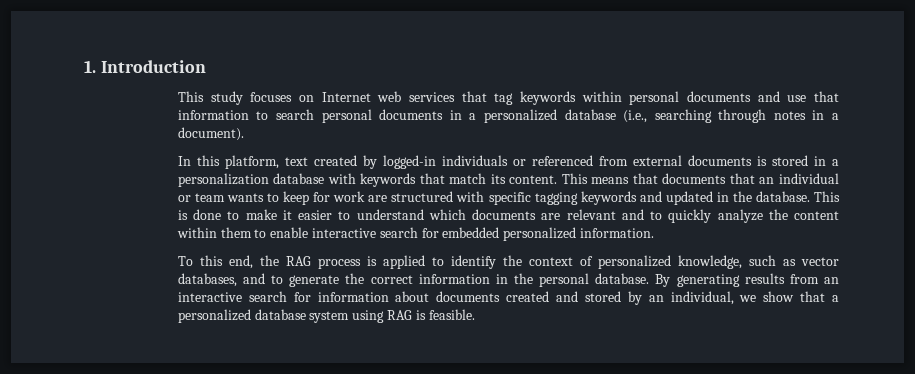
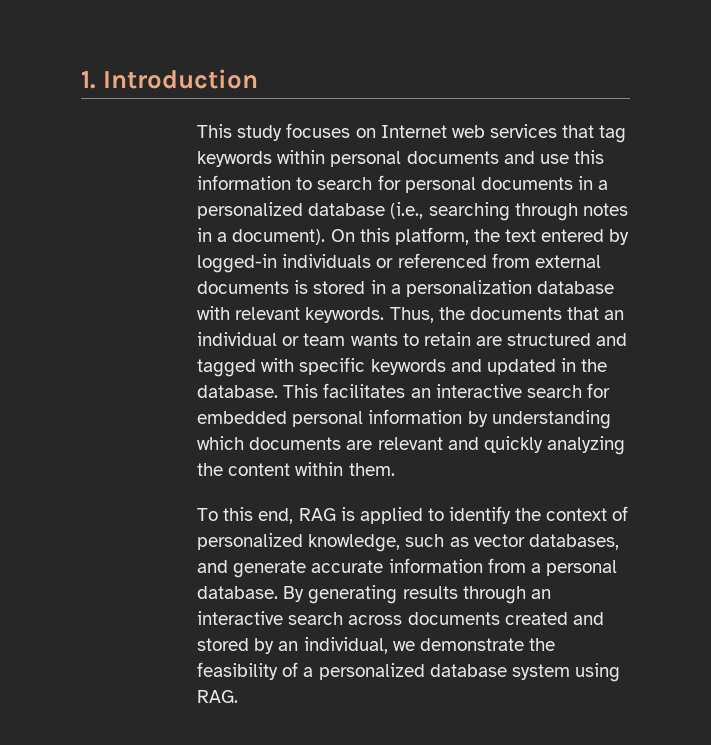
- This study focuses on Internet web services that tag keywords within personal documents and use that information to search personal documents in a personalized database (i.e., searching through notes in a document).
- In this platform, text created by logged-in individuals or referenced from external documents is stored in a personalization database with keywords that match its content. This means that documents that an individual or team wants to keep for work are structured with specific tagging keywords and updated in the database.
+ This study focuses on Internet web services that tag keywords within personal documents and use this information to search for personal documents in a personalized database (i.e., searching through notes in a document). On this platform, the text entered by logged-in individuals or referenced from external documents is stored in a personalization database with relevant keywords. Thus, the documents that an individual or team wants to retain are structured and tagged with specific keywords and updated in the database.
- This is done to make it easier to understand which documents are relevant and to quickly analyze the content within them to enable interactive search for embedded personalized information.
+ This facilitates an interactive search for embedded personal information by understanding which documents are relevant and quickly analyzing the content within them.
- To this end, the RAG process is applied to identify the context of personalized knowledge, such as vector databases, and to generate the correct information in the personal database.
+ To this end, RAG is applied to identify the context of personalized knowledge, such as vector databases, and generate accurate information from a personal database.
- By generating results from an interactive search for information about documents created and stored by an individual, we show that a personalized database system using RAG is feasible.
+ By generating results through an interactive search across documents created and stored by an individual, we demonstrate the feasibility of a personalized database system using RAG.

